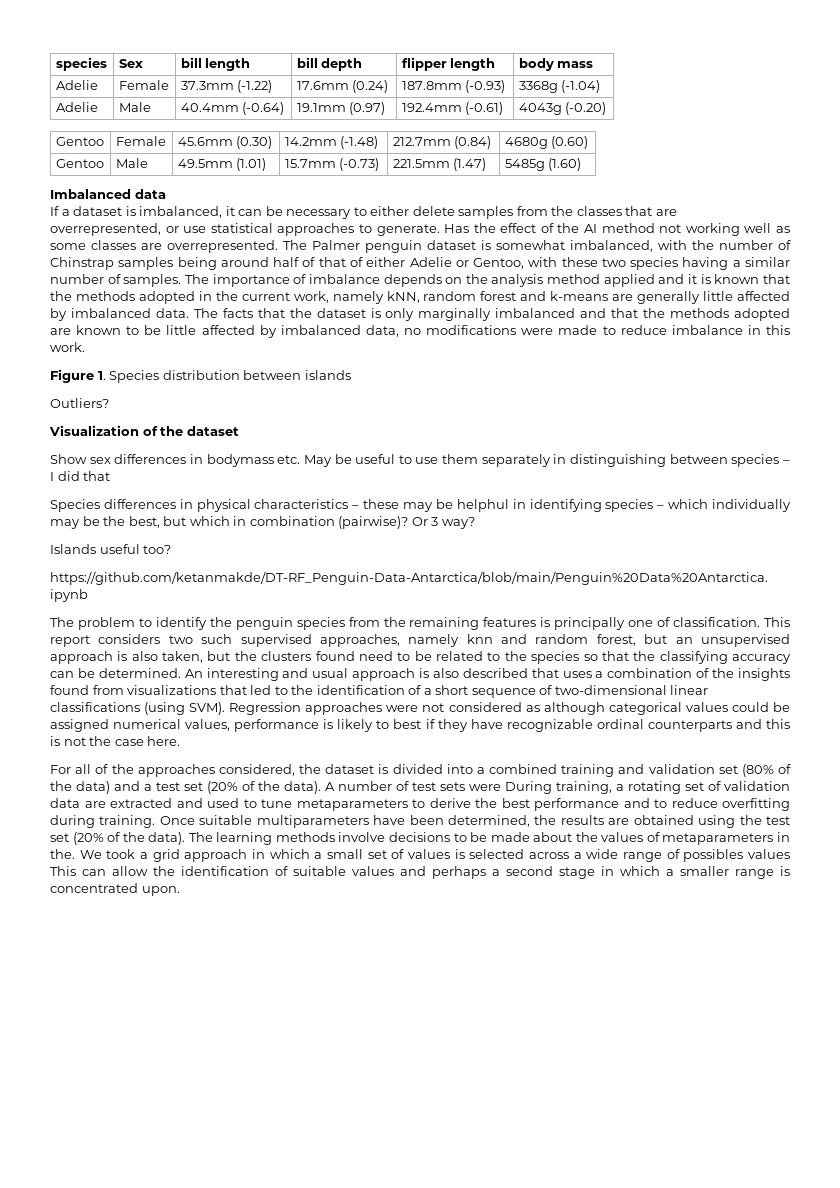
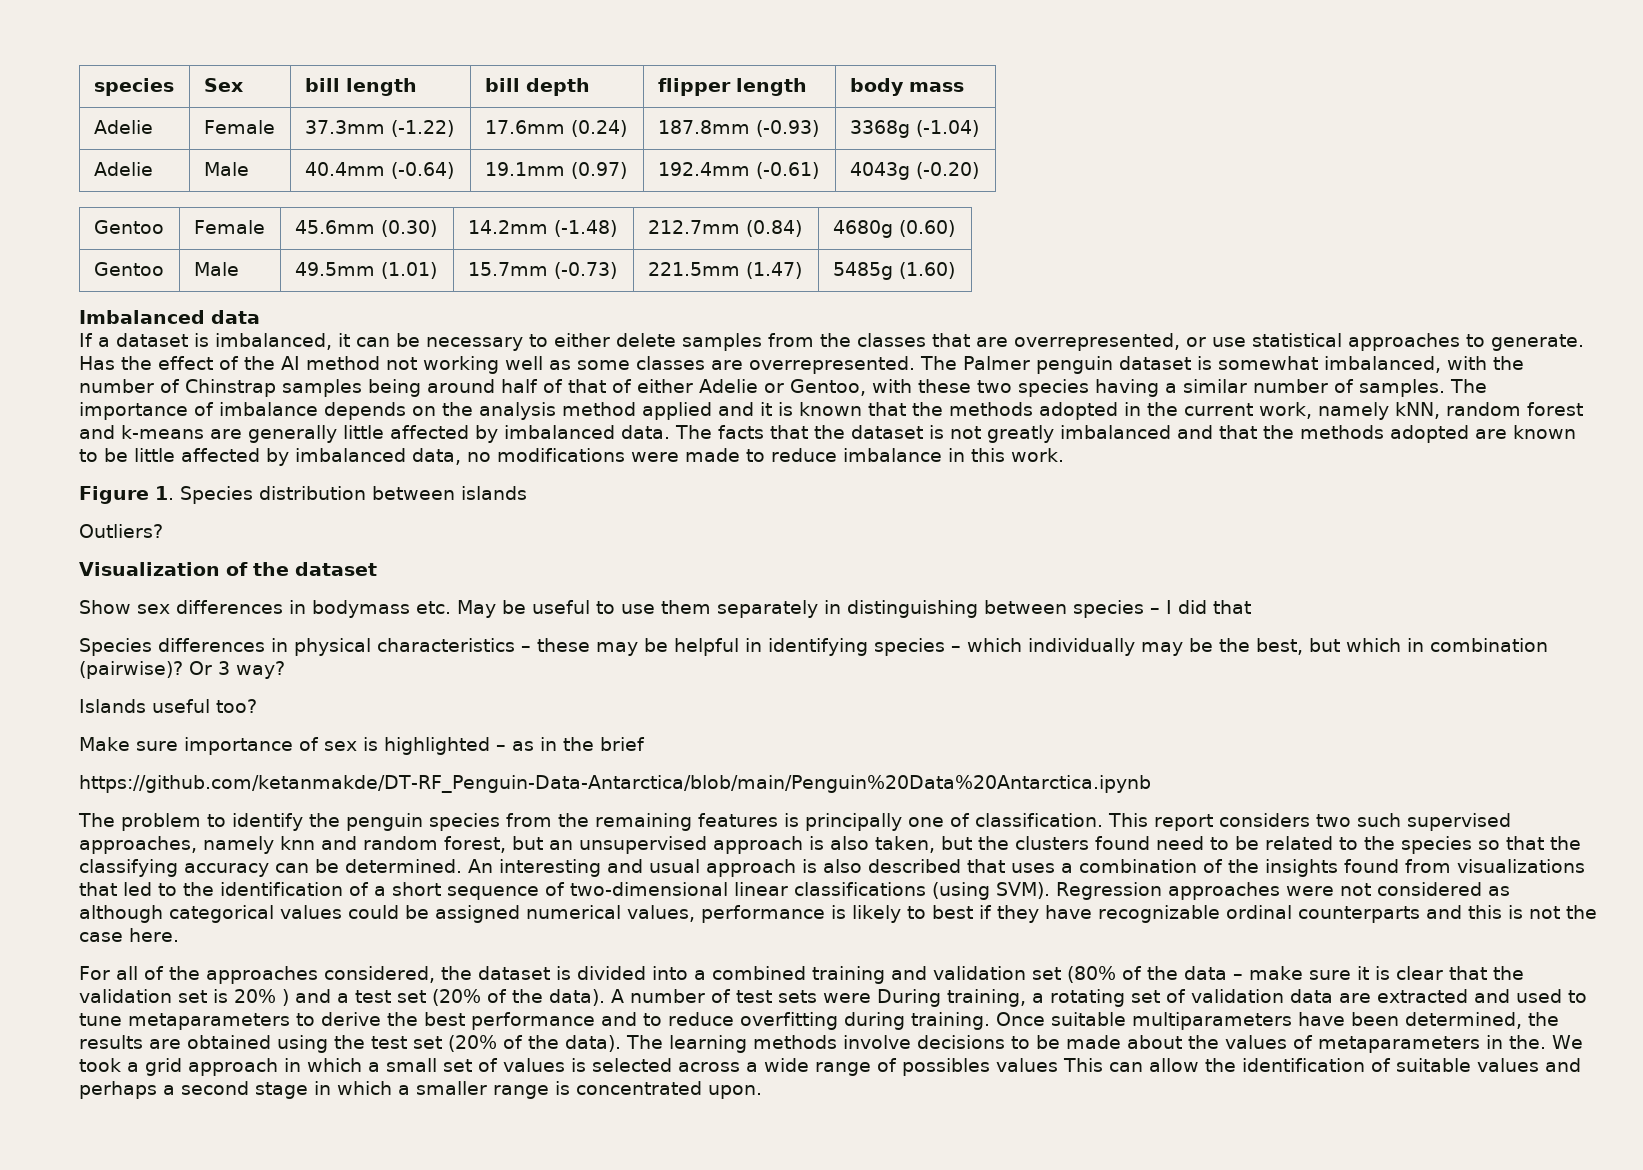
- The facts that the dataset is only marginally imbalanced and that the methods adopted are known to be little affected by imbalanced data, no modifications were made to reduce imbalance in this work.
+ The facts that the dataset is not greatly imbalanced and that the methods adopted are known to be little affected by imbalanced data, no modifications were made to reduce imbalance in this work.
- Species differences in physical characteristics – these may be helphul in identifying species – which individually may be the best, but which in combination (pairwise)?
+ Species differences in physical characteristics – these may be helpful in identifying species – which individually may be the best, but which in combination (pairwise)?
+ Make sure importance of sex is highlighted – as in the brief
- For all of the approaches considered, the dataset is divided into a combined training and validation set (80% of the data) and a test set (20% of the data).
+ For all of the approaches considered, the dataset is divided into a combined training and validation set (80% of the data – make sure it is clear that the validation set is 20% ) and a test set (20% of the data).

